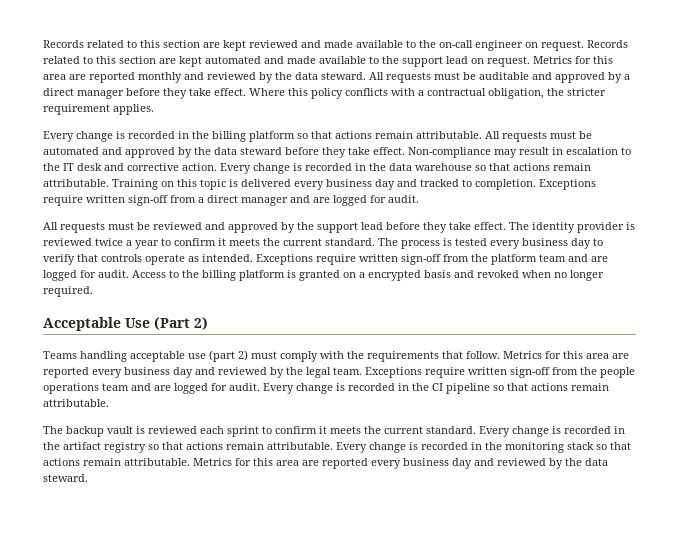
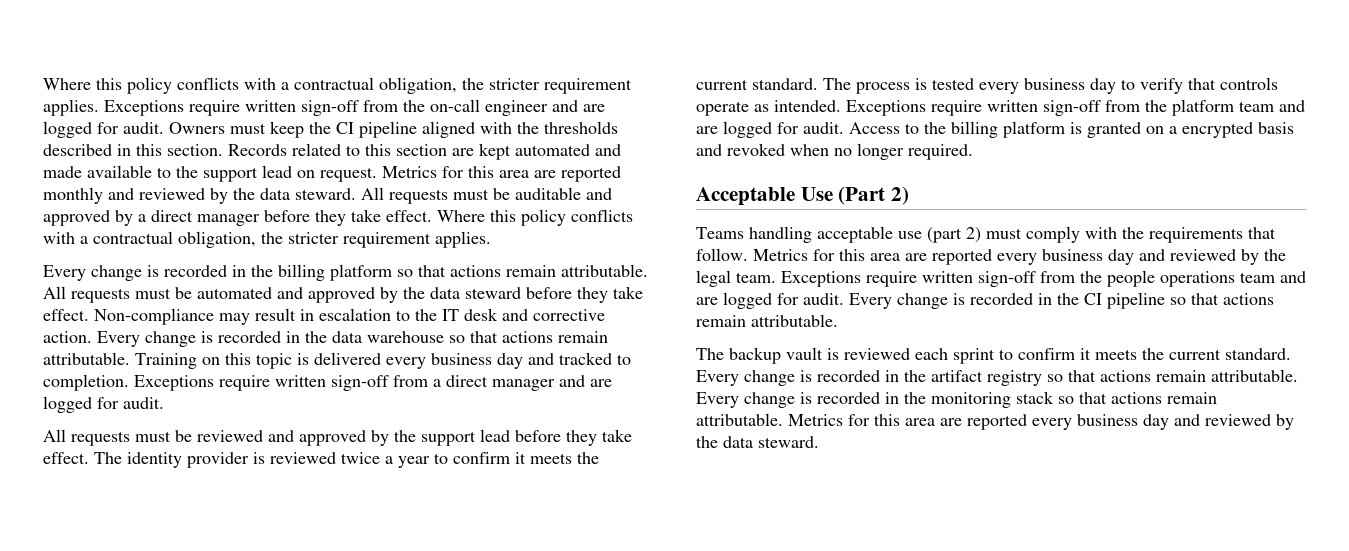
- Records related to this section are kept reviewed and made available to the on-call engineer on request.
+ Where this policy conflicts with a contractual obligation, the stricter requirement applies. Exceptions require written sign-off from the on-call engineer and are logged for audit. Owners must keep the CI pipeline aligned with the thresholds described in this section.

